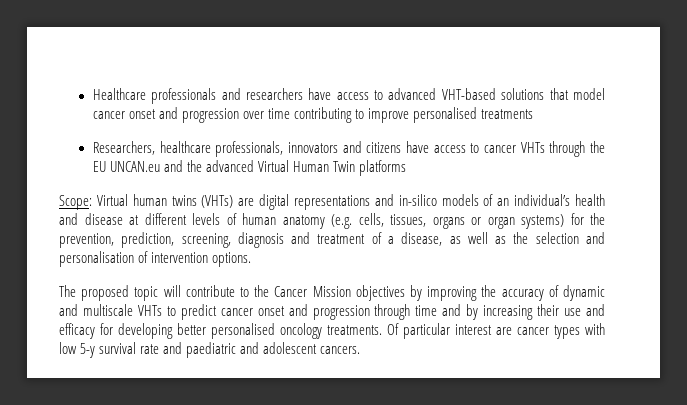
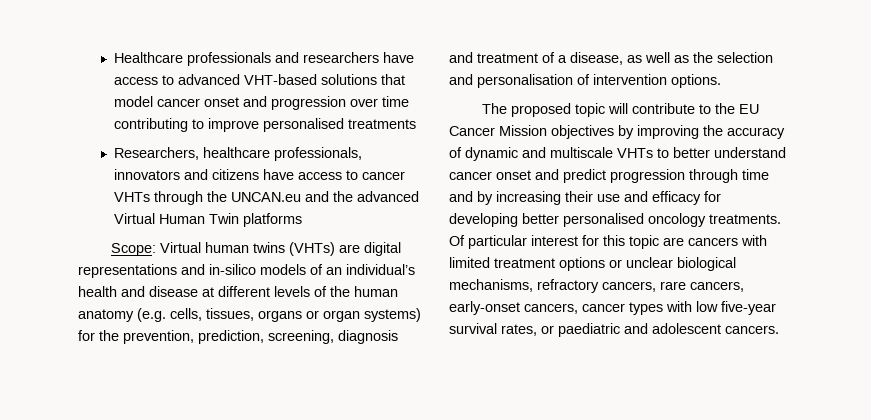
- Researchers, healthcare professionals, innovators and citizens have access to cancer VHTs through the EU UNCAN.eu and the advanced Virtual Human Twin platforms
+ Researchers, healthcare professionals, innovators and citizens have access to cancer VHTs through the UNCAN.eu and the advanced Virtual Human Twin platforms
- Scope: Virtual human twins (VHTs) are digital representations and in-silico models of an individual’s health and disease at different levels of human anatomy (e.g. cells, tissues, organs or organ systems) for the prevention, prediction, screening, diagnosis and treatment of a disease, as well as the selection and personalisation of intervention options.
+ Scope: Virtual human twins (VHTs) are digital representations and in-silico models of an individual’s health and disease at different levels of the human anatomy (e.g. cells, tissues, organs or organ systems) for the prevention, prediction, screening, diagnosis and treatment of a disease, as well as the selection and personalisation of intervention options.
- The proposed topic will contribute to the Cancer Mission objectives by improving the accuracy of dynamic and multiscale VHTs to predict cancer onset and progression through time and by increasing their use and efficacy for developing better personalised oncology treatments.
+ The proposed topic will contribute to the EU Cancer Mission objectives by improving the accuracy of dynamic and multiscale VHTs to better understand cancer onset and predict progression through time and by increasing their use and efficacy for developing better personalised oncology treatments.
- Of particular interest are cancer types with low 5-y survival rate and paediatric and adolescent cancers.
+ Of particular interest for this topic are cancers with limited treatment options or unclear biological mechanisms, refractory cancers, rare cancers, early-onset cancers, cancer types with low five-year survival rates, or paediatric and adolescent cancers.

